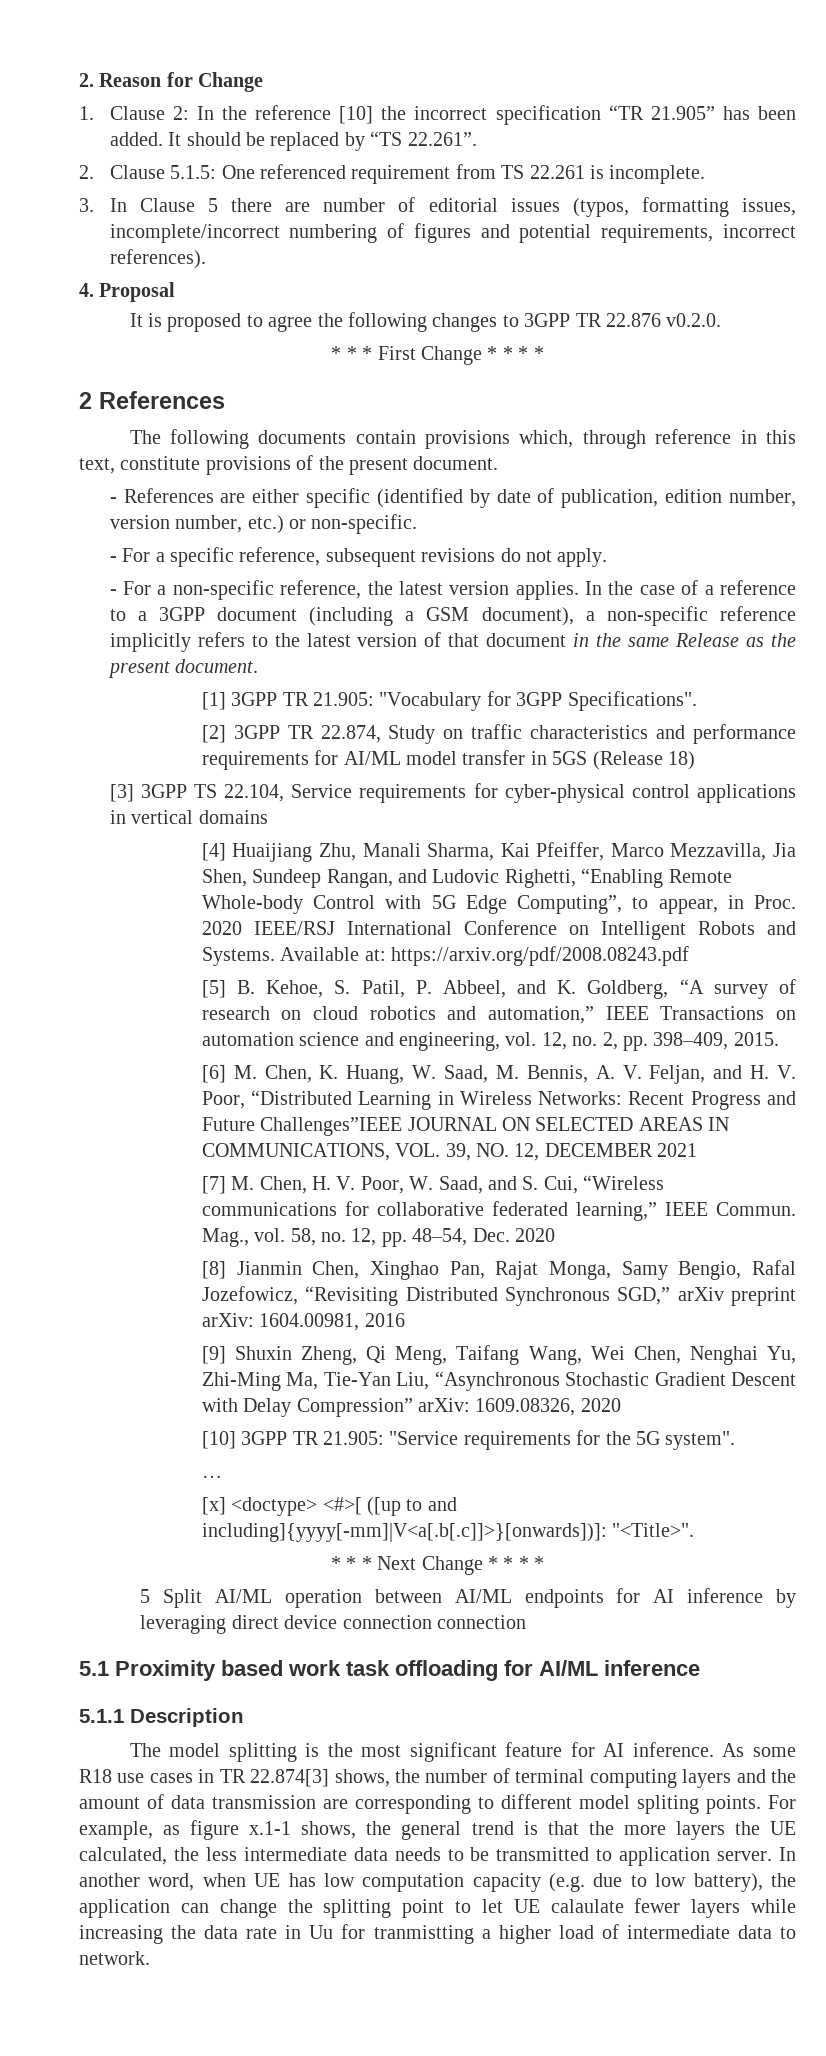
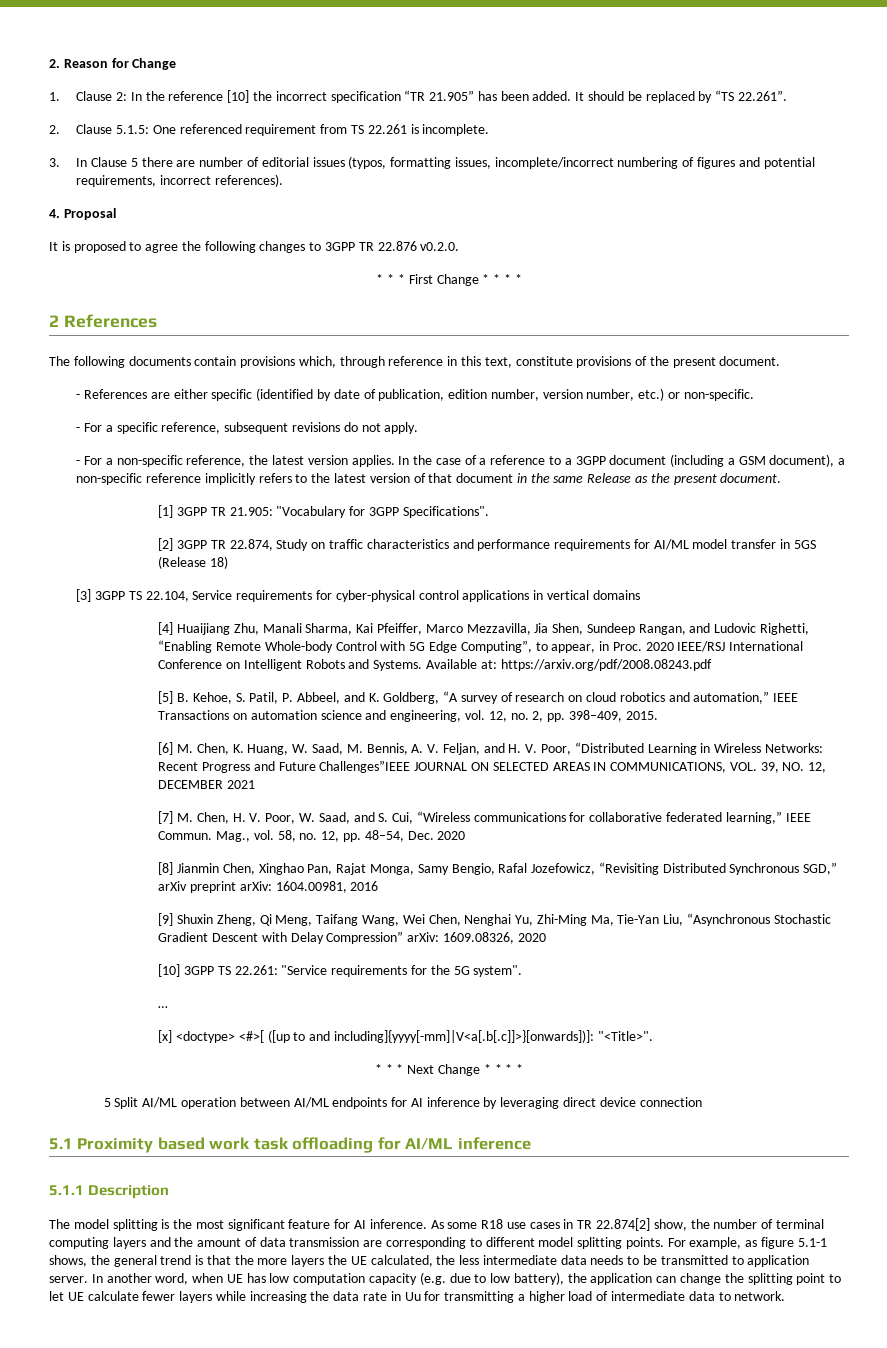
- [10] 3GPP TR 21.905: "Service requirements for the 5G system".
+ [10] 3GPP TS 22.261: "Service requirements for the 5G system".
- 5 Split AI/ML operation between AI/ML endpoints for AI inference by leveraging direct device connection connection
+ 5 Split AI/ML operation between AI/ML endpoints for AI inference by leveraging direct device connection
- As some R18 use cases in TR 22.874[3] shows, the number of terminal computing layers and the amount of data transmission are corresponding to different model spliting points.
+ As some R18 use cases in TR 22.874[2] show, the number of terminal computing layers and the amount of data transmission are corresponding to different model splitting points.
- For example, as figure x.1-1 shows, the general trend is that the more layers the UE calculated, the less intermediate data needs to be transmitted to application server.
+ For example, as figure 5.1-1 shows, the general trend is that the more layers the UE calculated, the less intermediate data needs to be transmitted to application server.
- In another word, when UE has low computation capacity (e.g. due to low battery), the application can change the splitting point to let UE calaulate fewer layers while increasing the data rate in Uu for tranmistting a higher load of intermediate data to network.
+ In another word, when UE has low computation capacity (e.g. due to low battery), the application can change the splitting point to let UE calculate fewer layers while increasing the data rate in Uu for transmitting a higher load of intermediate data to network.

